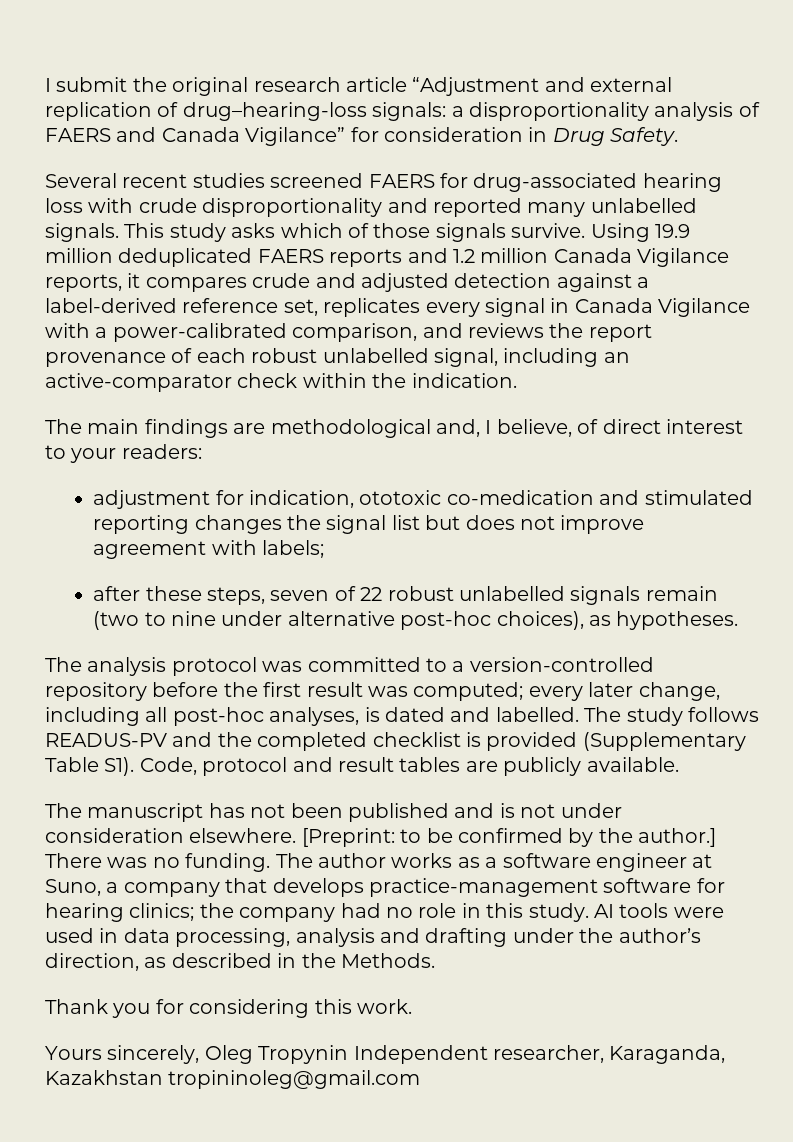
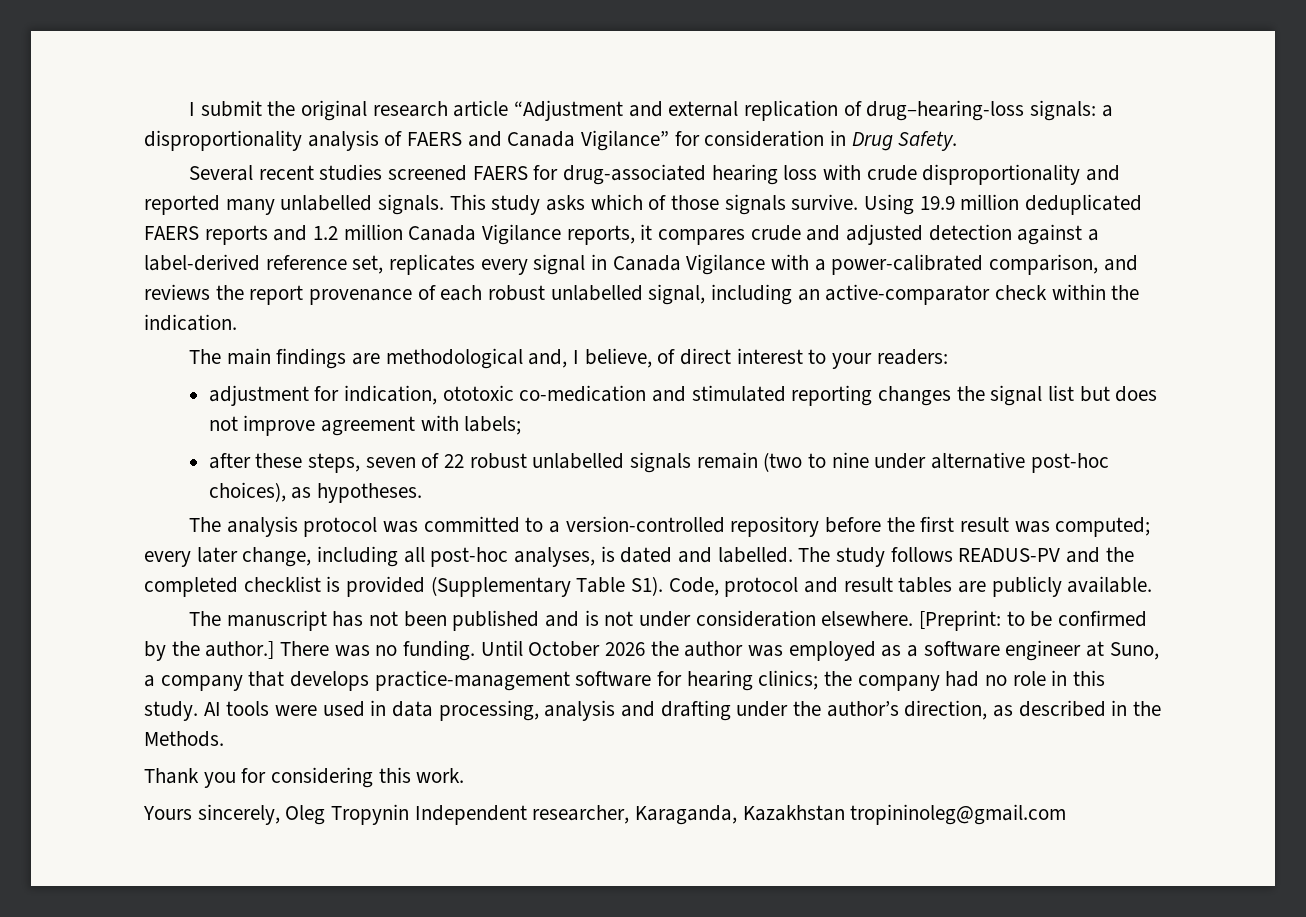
- The author works as a software engineer at Suno, a company that develops practice-management software for hearing clinics; the company had no role in this study.
+ Until October 2026 the author was employed as a software engineer at Suno, a company that develops practice-management software for hearing clinics; the company had no role in this study.

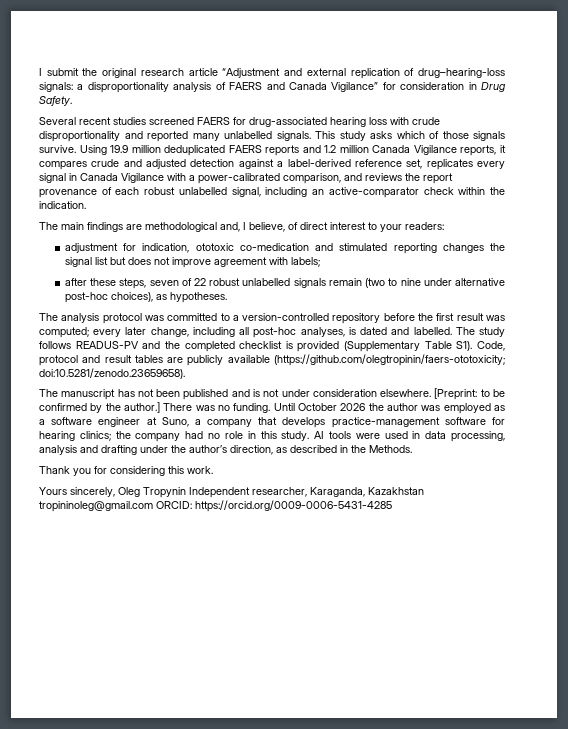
- The study follows READUS-PV and the completed checklist is provided (Supplementary Table S1). Code, protocol and result tables are publicly available.
+ The study follows READUS-PV and the completed checklist is provided (Supplementary Table S1). Code, protocol and result tables are publicly available (https://github.com/olegtropinin/faers-ototoxicity; doi:10.5281/zenodo.23659658).
- Yours sincerely, Oleg Tropynin Independent researcher, Karaganda, Kazakhstan tropininoleg@gmail.com
+ Yours sincerely, Oleg Tropynin Independent researcher, Karaganda, Kazakhstan tropininoleg@gmail.com ORCID: https://orcid.org/0009-0006-5431-4285

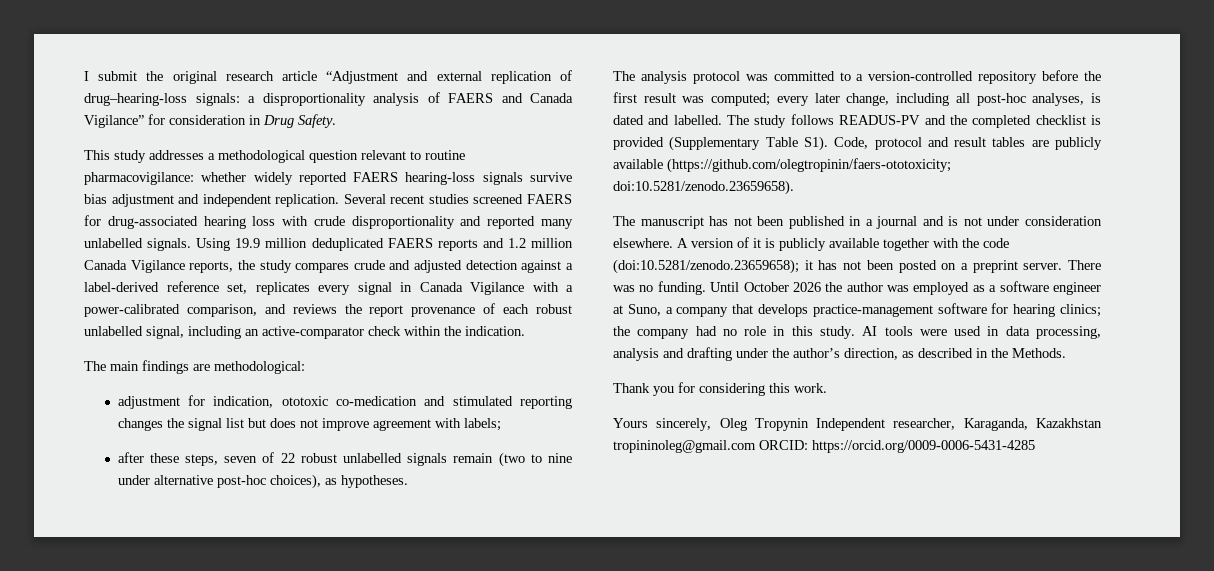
+ This study addresses a methodological question relevant to routine pharmacovigilance: whether widely reported FAERS hearing-loss signals survive bias adjustment and independent replication.
- This study asks which of those signals survive.
- Using 19.9 million deduplicated FAERS reports and 1.2 million Canada Vigilance reports, it compares crude and adjusted detection against a label-derived reference set, replicates every signal in Canada Vigilance with a power-calibrated comparison, and reviews the report provenance of each robust unlabelled signal, including an active-comparator check within the indication.
+ Using 19.9 million deduplicated FAERS reports and 1.2 million Canada Vigilance reports, the study compares crude and adjusted detection against a label-derived reference set, replicates every signal in Canada Vigilance with a power-calibrated comparison, and reviews the report provenance of each robust unlabelled signal, including an active-comparator check within the indication.
- The main findings are methodological and, I believe, of direct interest to your readers:
+ The main findings are methodological:
- The manuscript has not been published and is not under consideration elsewhere.
+ The manuscript has not been published in a journal and is not under consideration elsewhere.
- [Preprint: to be confirmed by the author.]
+ A version of it is publicly available together with the code (doi:10.5281/zenodo.23659658); it has not been posted on a preprint server.

